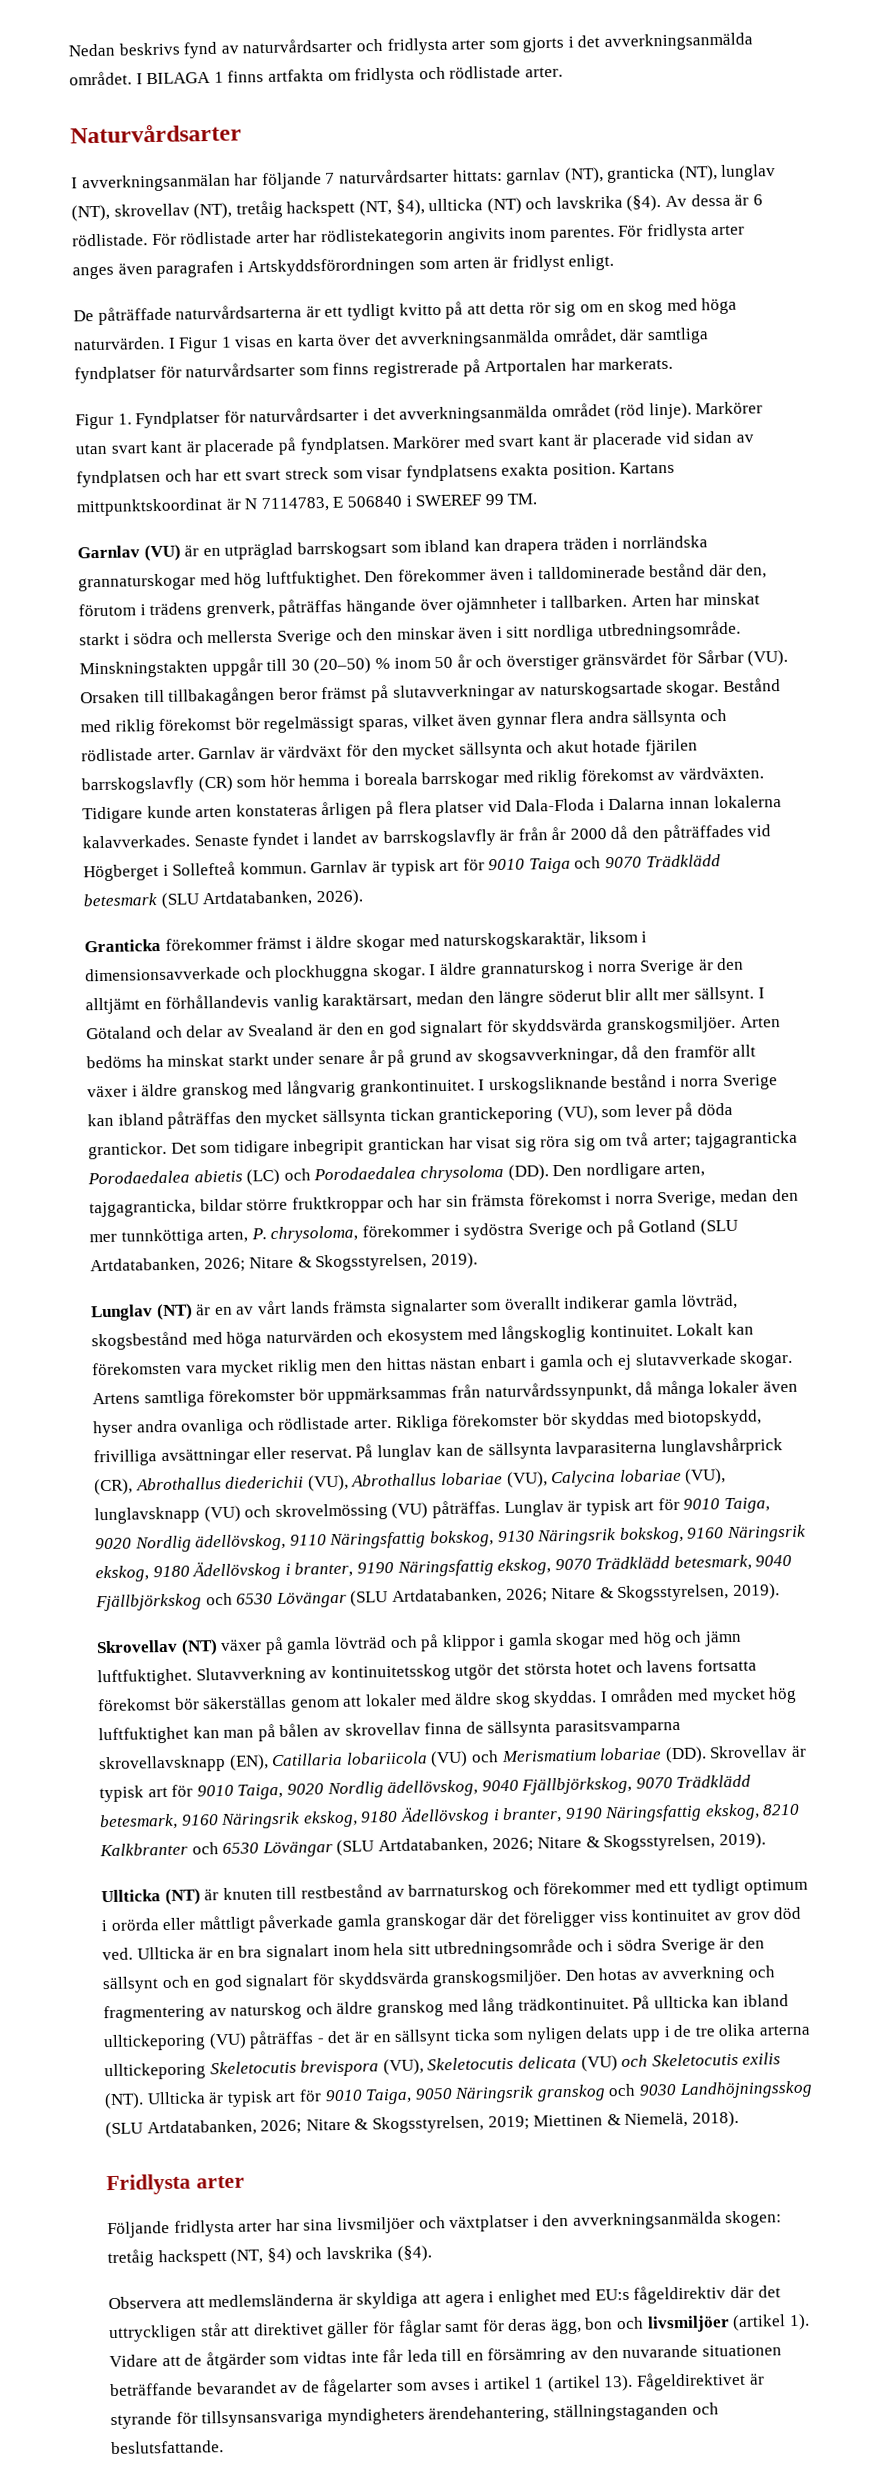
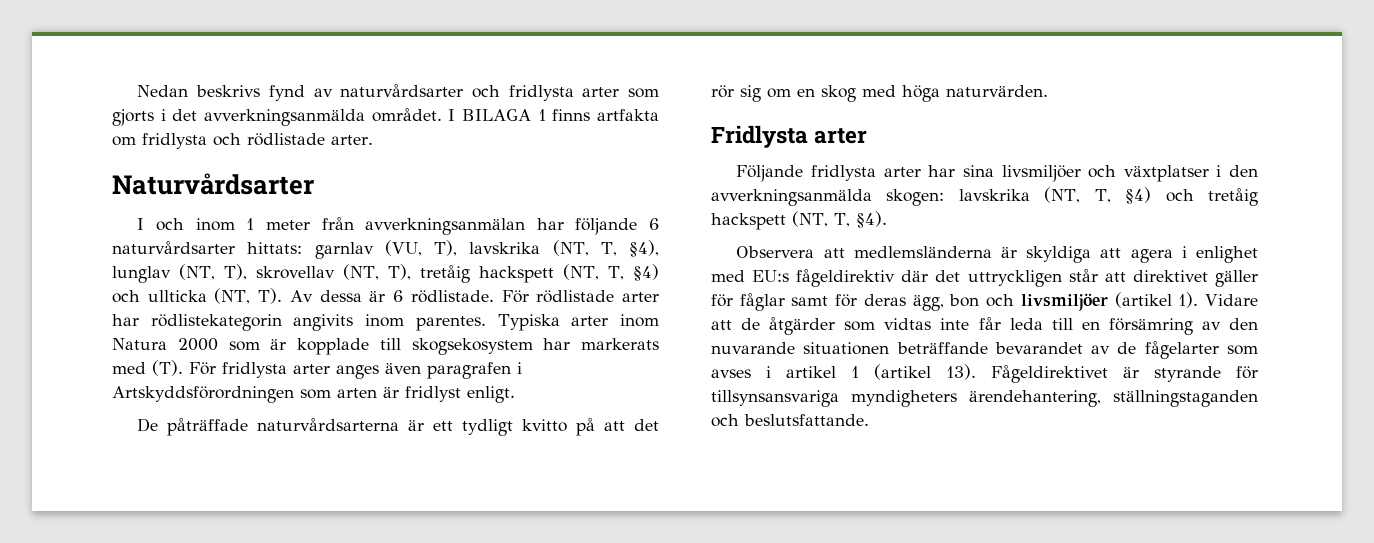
- I avverkningsanmälan har följande 7 naturvårdsarter hittats: garnlav (NT), granticka (NT), lunglav (NT), skrovellav (NT), tretåig hackspett (NT, §4), ullticka (NT) och lavskrika (§4). Av dessa är 6 rödlistade.
+ I och inom 1 meter från avverkningsanmälan har följande 6 naturvårdsarter hittats: garnlav (VU, T), lavskrika (NT, T, §4), lunglav (NT, T), skrovellav (NT, T), tretåig hackspett (NT, T, §4) och ullticka (NT, T). Av dessa är 6 rödlistade.
- För fridlysta arter anges även paragrafen i Artskyddsförordningen som arten är fridlyst enligt.
+ Typiska arter inom Natura 2000 som är kopplade till skogsekosystem har markerats med (T). För fridlysta arter anges även paragrafen i Artskyddsförordningen som arten är fridlyst enligt.
- De påträffade naturvårdsarterna är ett tydligt kvitto på att detta rör sig om en skog med höga naturvärden. I Figur 1 visas en karta över det avverkningsanmälda området, där samtliga fyndplatser för naturvårdsarter som finns registrerade på Artportalen har markerats.
- Figur 1. Fyndplatser för naturvårdsarter i det avverkningsanmälda området (röd linje). Markörer utan svart kant är placerade på fyndplatsen. Markörer med svart kant är placerade vid sidan av fyndplatsen och har ett svart streck som visar fyndplatsens exakta position. Kartans mittpunktskoordinat är N 7114783, E 506840 i SWEREF 99 TM.
- Garnlav (VU) är en utpräglad barrskogsart som ibland kan drapera träden i norrländska grannaturskogar med hög luftfuktighet. Den förekommer även i talldominerade bestånd där den, förutom i trädens grenverk, påträffas hängande över ojämnheter i tallbarken. Arten har minskat starkt i södra och mellersta Sverige och den minskar även i sitt nordliga utbredningsområde. Minskningstakten uppgår till 30 (20–50) % inom 50 år och överstiger gränsvärdet för Sårbar (VU). Orsaken till tillbakagången beror främst på slutavverkningar av naturskogsartade skogar. Bestånd med riklig förekomst bör regelmässigt sparas, vilket även gynnar flera andra sällsynta och rödlistade arter. Garnlav är värdväxt för den mycket sällsynta och akut hotade fjärilen barrskogslavfly (CR) som hör hemma i boreala barrskogar med riklig förekomst av värdväxten. Tidigare kunde arten konstateras årligen på flera platser vid Dala-Floda i Dalarna innan lokalerna kalavverkades. Senaste fyndet i landet av barrskogslavfly är från år 2000 då den påträffades vid Högberget i Sollefteå kommun. Garnlav är typisk art för 9010 Taiga och 9070 Trädklädd betesmark (SLU Artdatabanken, 2026).
- Granticka förekommer främst i äldre skogar med naturskogskaraktär, liksom i dimensionsavverkade och plockhuggna skogar. I äldre grannaturskog i norra Sverige är den alltjämt en förhållandevis vanlig karaktärsart, medan den längre söderut blir allt mer sällsynt. I Götaland och delar av Svealand är den en god signalart för skyddsvärda granskogsmiljöer. Arten bedöms ha minskat starkt under senare år på grund av skogsavverkningar, då den framför allt växer i äldre granskog med långvarig grankontinuitet. I urskogsliknande bestånd i norra Sverige kan ibland påträffas den mycket sällsynta tickan grantickeporing (VU), som lever på döda grantickor. Det som tidigare inbegripit grantickan har visat sig röra sig om två arter; tajgagranticka Porodaedalea abietis (LC) och Porodaedalea chrysoloma (DD). Den nordligare arten, tajgagranticka, bildar större fruktkroppar och har sin främsta förekomst i norra Sverige, medan den mer tunnköttiga arten, P. chrysoloma, förekommer i sydöstra Sverige och på Gotland (SLU Artdatabanken, 2026; Nitare & Skogsstyrelsen, 2019).
- Lunglav (NT) är en av vårt lands främsta signalarter som överallt indikerar gamla lövträd, skogsbestånd med höga naturvärden och ekosystem med långskoglig kontinuitet. Lokalt kan förekomsten vara mycket riklig men den hittas nästan enbart i gamla och ej slutavverkade skogar. Artens samtliga förekomster bör uppmärksammas från naturvårdssynpunkt, då många lokaler även hyser andra ovanliga och rödlistade arter. Rikliga förekomster bör skyddas med biotopskydd, frivilliga avsättningar eller reservat. På lunglav kan de sällsynta lavparasiterna lunglavshårprick (CR), Abrothallus diederichii (VU), Abrothallus lobariae (VU), Calycina lobariae (VU), lunglavsknapp (VU) och skrovelmössing (VU) påträffas. Lunglav är typisk art för 9010 Taiga, 9020 Nordlig ädellövskog, 9110 Näringsfattig bokskog, 9130 Näringsrik bokskog, 9160 Näringsrik ekskog, 9180 Ädellövskog i branter, 9190 Näringsfattig ekskog, 9070 Trädklädd betesmark, 9040 Fjällbjörkskog och 6530 Lövängar (SLU Artdatabanken, 2026; Nitare & Skogsstyrelsen, 2019).
- Skrovellav (NT) växer på gamla lövträd och på klippor i gamla skogar med hög och jämn luftfuktighet. Slutavverkning av kontinuitetsskog utgör det största hotet och lavens fortsatta förekomst bör säkerställas genom att lokaler med äldre skog skyddas. I områden med mycket hög luftfuktighet kan man på bålen av skrovellav finna de sällsynta parasitsvamparna skrovellavsknapp (EN), Catillaria lobariicola (VU) och Merismatium lobariae (DD). Skrovellav är typisk art för 9010 Taiga, 9020 Nordlig ädellövskog, 9040 Fjällbjörkskog, 9070 Trädklädd betesmark, 9160 Näringsrik ekskog, 9180 Ädellövskog i branter, 9190 Näringsfattig ekskog, 8210 Kalkbranter och 6530 Lövängar (SLU Artdatabanken, 2026; Nitare & Skogsstyrelsen, 2019).
- Ullticka (NT) är knuten till restbestånd av barrnaturskog och förekommer med ett tydligt optimum i orörda eller måttligt påverkade gamla granskogar där det föreligger viss kontinuitet av grov död ved. Ullticka är en bra signalart inom hela sitt utbredningsområde och i södra Sverige är den sällsynt och en god signalart för skyddsvärda granskogsmiljöer. Den hotas av avverkning och fragmentering av naturskog och äldre granskog med lång trädkontinuitet. På ullticka kan ibland ulltickeporing (VU) påträffas - det är en sällsynt ticka som nyligen delats upp i de tre olika arterna ulltickeporing Skeletocutis brevispora (VU), Skeletocutis delicata (VU) och Skeletocutis exilis (NT). Ullticka är typisk art för 9010 Taiga, 9050 Näringsrik granskog och 9030 Landhöjningsskog (SLU Artdatabanken, 2026; Nitare & Skogsstyrelsen, 2019; Miettinen & Niemelä, 2018).
+ De påträffade naturvårdsarterna är ett tydligt kvitto på att det rör sig om en skog med höga naturvärden.
- Följande fridlysta arter har sina livsmiljöer och växtplatser i den avverkningsanmälda skogen: tretåig hackspett (NT, §4) och lavskrika (§4).
+ Följande fridlysta arter har sina livsmiljöer och växtplatser i den avverkningsanmälda skogen: lavskrika (NT, T, §4) och tretåig hackspett (NT, T, §4).

